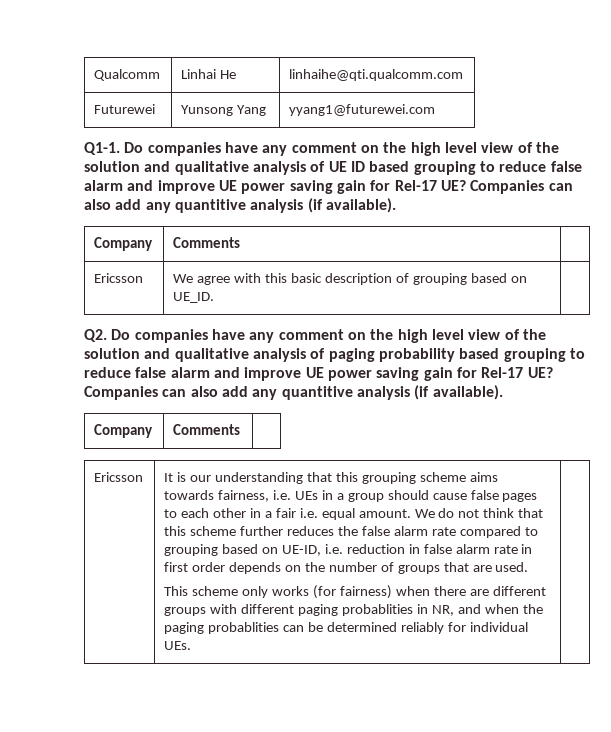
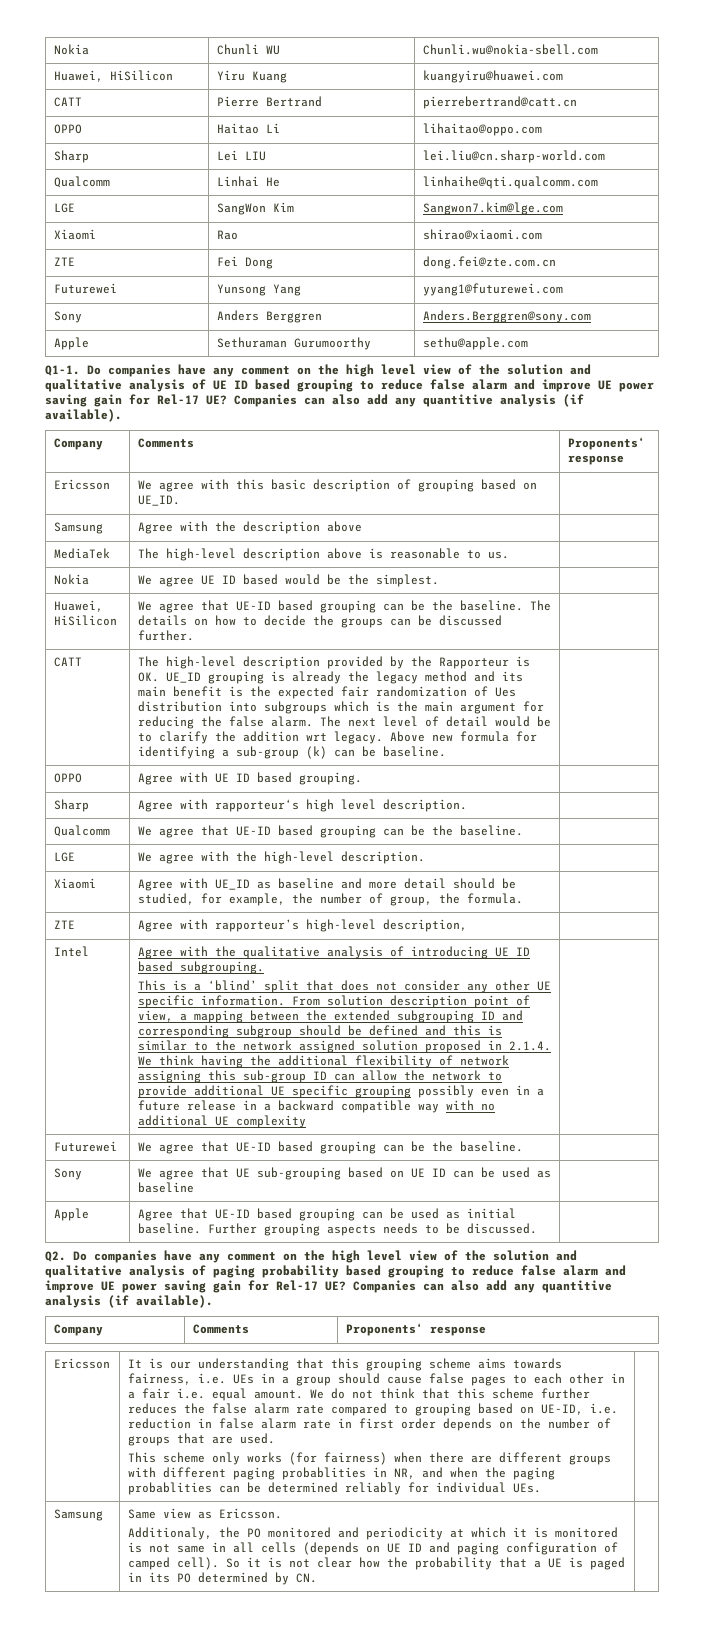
+ Nokia | Chunli WU | Chunli.wu@nokia-sbell.com
+ Huawei, HiSilicon | Yiru Kuang | kuangyiru@huawei.com
+ CATT | Pierre Bertrand | pierrebertrand@catt.cn
+ OPPO | Haitao Li | lihaitao@oppo.com
+ Sharp | Lei LIU | lei.liu@cn.sharp-world.com
  Qualcomm | Linhai He | linhaihe@qti.qualcomm.com
+ LGE | SangWon Kim | Sangwon7.kim@lge.com
+ Xiaomi | Rao | shirao@xiaomi.com
+ ZTE | Fei Dong | dong.fei@zte.com.cn
  Futurewei | Yunsong Yang | yyang1@futurewei.com
+ Sony | Anders Berggren | Anders.Berggren@sony.com
+ Apple | Sethuraman Gurumoorthy | sethu@apple.com
  Do companies have any comment on the high level view of the solution and qualitative analysis of UE ID based grouping to reduce false alarm and improve UE power saving gain for Rel-17 UE? Companies can also add any quantitive analysis (if available).
- Company | Comments |
+ Company | Comments | Proponents‘ response
+ Samsung | Agree with the description above |
+ MediaTek | The high-level description above is reasonable to us. |
+ Nokia | We agree UE ID based would be the simplest. |
+ Huawei, HiSilicon | We agree that UE-ID based grouping can be the baseline. The details on how to decide the groups can be discussed further. |
+ CATT | The high-level description provided by the Rapporteur is OK. UE_ID grouping is already the legacy method and its main benefit is the expected fair randomization of Ues distribution into subgroups which is the main argument for reducing the false alarm. The next level of detail would be to clarify the addition wrt legacy. Above new formula for identifying a sub-group (k) can be baseline. |
+ OPPO | Agree with UE ID based grouping. |
+ Sharp | Agree with rapporteur‘s high level description. |
+ Qualcomm | We agree that UE-ID based grouping can be the baseline. |
+ LGE | We agree with the high-level description. |
+ Xiaomi | Agree with UE_ID as baseline and more detail should be studied, for example, the number of group, the formula. |
+ ZTE | Agree with rapporteur’s high-level description, |
+ Intel | Agree with the qualitative analysis of introducing UE ID based subgrouping.
+ This is a ‘blind’ split that does not consider any other UE specific information. From solution description point of view, a mapping between the extended subgrouping ID and corresponding subgroup should be defined and this is similar to the network assigned solution proposed in 2.1.4. We think having the additional flexibility of network assigning this sub-group ID can allow the network to provide additional UE specific grouping possibly even in a future release in a backward compatible way with no additional UE complexity |
+ Futurewei | We agree that UE-ID based grouping can be the baseline. |
+ Sony | We agree that UE sub-grouping based on UE ID can be used as baseline |
+ Apple | Agree that UE-ID based grouping can be used as initial baseline. Further grouping aspects needs to be discussed. |
  Q2. Do companies have any comment on the high level view of the solution and qualitative analysis of paging probability based grouping to reduce false alarm and improve UE power saving gain for Rel-17 UE? Companies can also add any quantitive analysis (if available).
- Company | Comments |
+ Company | Comments | Proponents‘ response
+ Samsung | Same view as Ericsson.
+ Additionaly, the PO monitored and periodicity at which it is monitored is not same in all cells (depends on UE ID and paging configuration of camped cell). So it is not clear how the probability that a UE is paged in its PO determined by CN.

